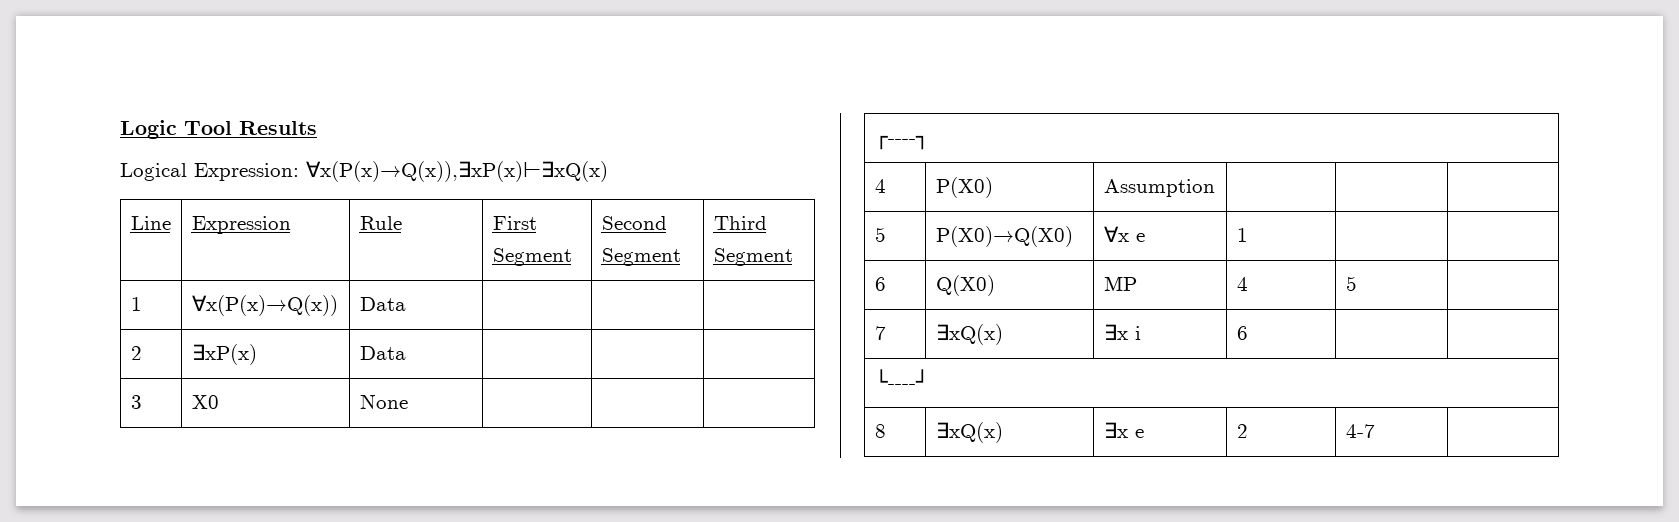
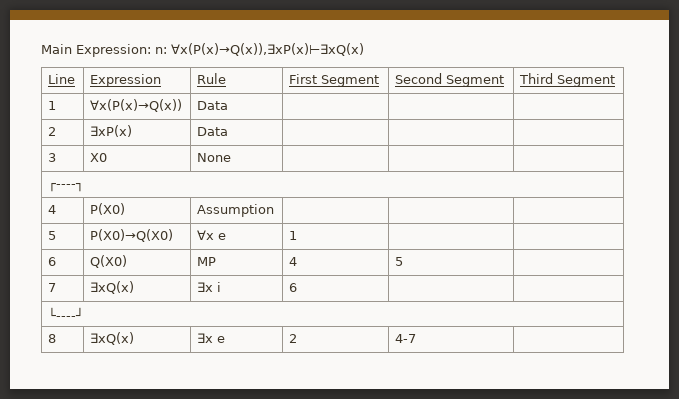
- Logic Tool Results
- Logical Expression: ∀x(P(x)→Q(x)),∃xP(x)⊢∃xQ(x)
+ Main Expression: n: ∀x(P(x)→Q(x)),∃xP(x)⊢∃xQ(x)

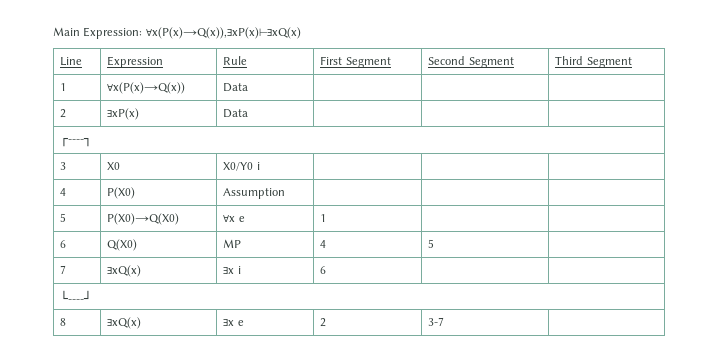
- Main Expression: n: ∀x(P(x)→Q(x)),∃xP(x)⊢∃xQ(x)
+ Main Expression: ∀x(P(x)→Q(x)),∃xP(x)⊢∃xQ(x)
+ ┌----┐
- 3 | X0 | None | | |
- ┌----┐
+ 3 | X0 | X0/Y0 i | | |
- 8 | ∃xQ(x) | ∃x e | 2 | 4-7 |
+ 8 | ∃xQ(x) | ∃x e | 2 | 3-7 |

